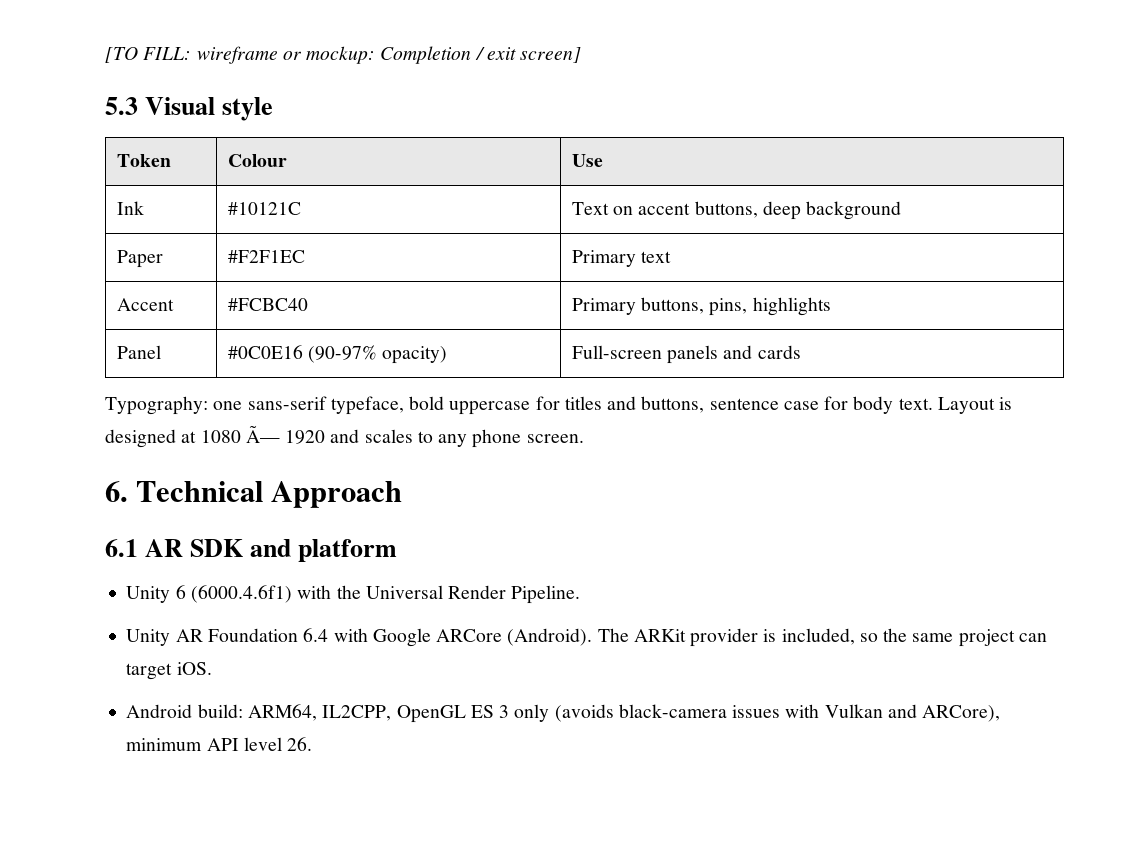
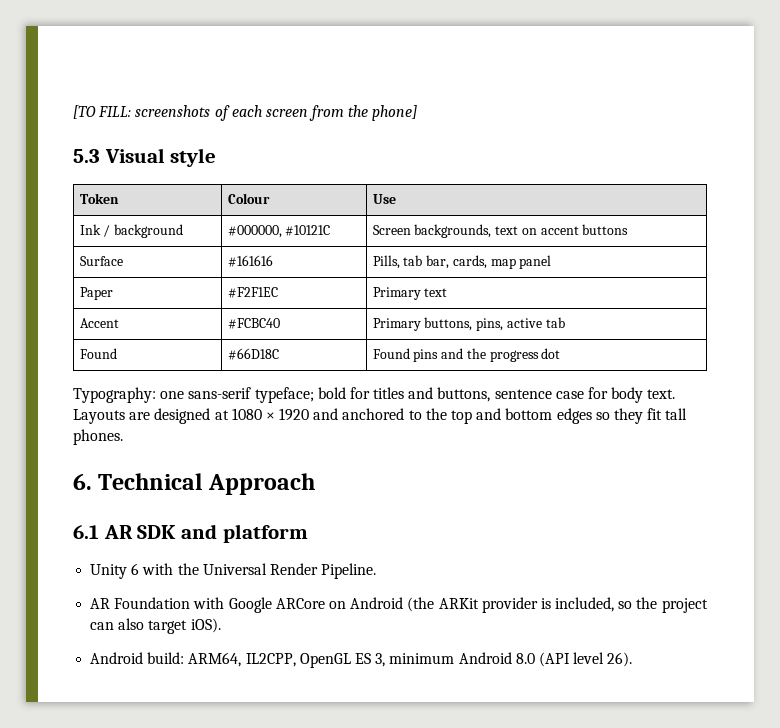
- [TO FILL: wireframe or mockup: Completion / exit screen]
+ [TO FILL: screenshots of each screen from the phone]
- Ink | #10121C | Text on accent buttons, deep background
+ Ink / background | #000000, #10121C | Screen backgrounds, text on accent buttons
+ Surface | #161616 | Pills, tab bar, cards, map panel
- Accent | #FCBC40 | Primary buttons, pins, highlights
- Panel | #0C0E16 (90-97% opacity) | Full-screen panels and cards
+ Accent | #FCBC40 | Primary buttons, pins, active tab
+ Found | #66D18C | Found pins and the progress dot
- Typography: one sans-serif typeface, bold uppercase for titles and buttons, sentence case for body text.
+ Typography: one sans-serif typeface; bold for titles and buttons, sentence case for body text.
- Layout is designed at 1080 Ã— 1920 and scales to any phone screen.
+ Layouts are designed at 1080 × 1920 and anchored to the top and bottom edges so they fit tall phones.
- Unity 6 (6000.4.6f1) with the Universal Render Pipeline.
+ Unity 6 with the Universal Render Pipeline.
- Unity AR Foundation 6.4 with Google ARCore (Android). The ARKit provider is included, so the same project can target iOS.
+ AR Foundation with Google ARCore on Android (the ARKit provider is included, so the project can also target iOS).
- Android build: ARM64, IL2CPP, OpenGL ES 3 only (avoids black-camera issues with Vulkan and ARCore), minimum API level 26.
+ Android build: ARM64, IL2CPP, OpenGL ES 3, minimum Android 8.0 (API level 26).

